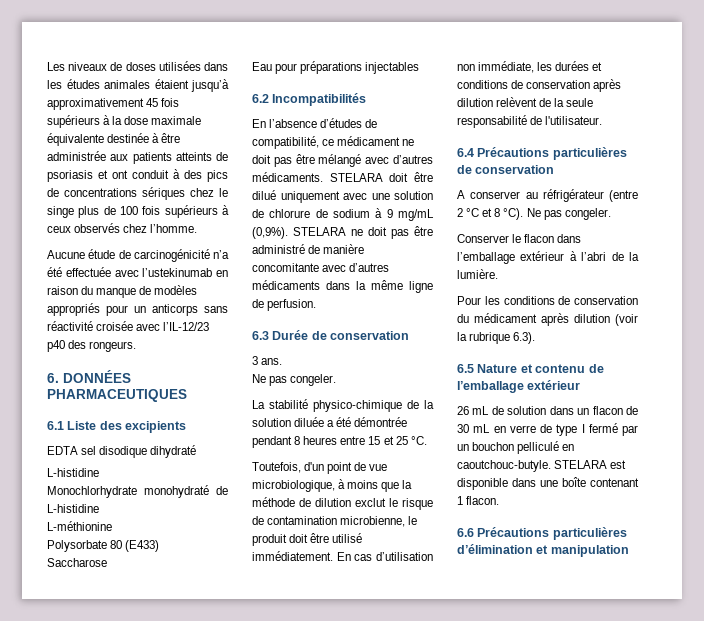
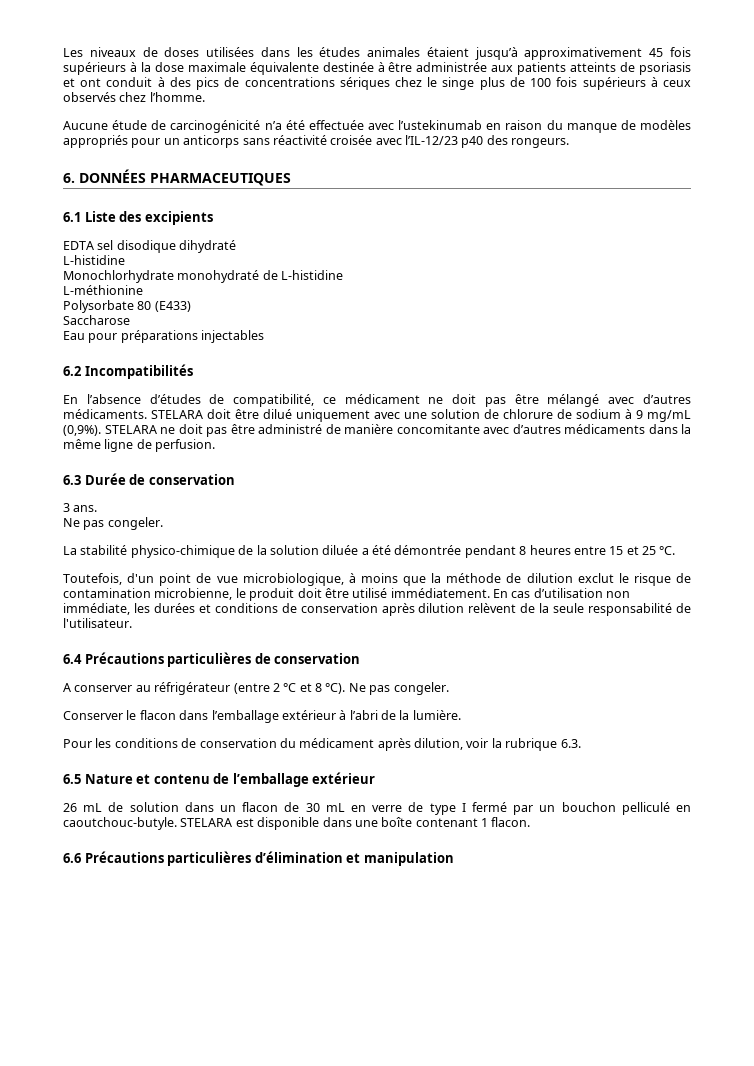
- Pour les conditions de conservation du médicament après dilution (voir la rubrique 6.3).
+ Pour les conditions de conservation du médicament après dilution, voir la rubrique 6.3.

